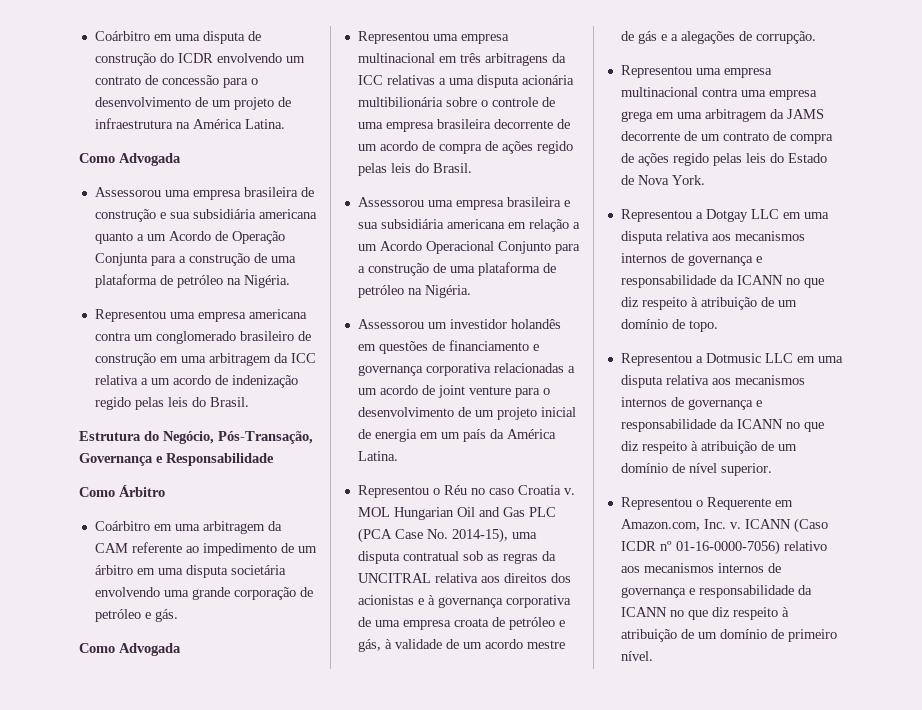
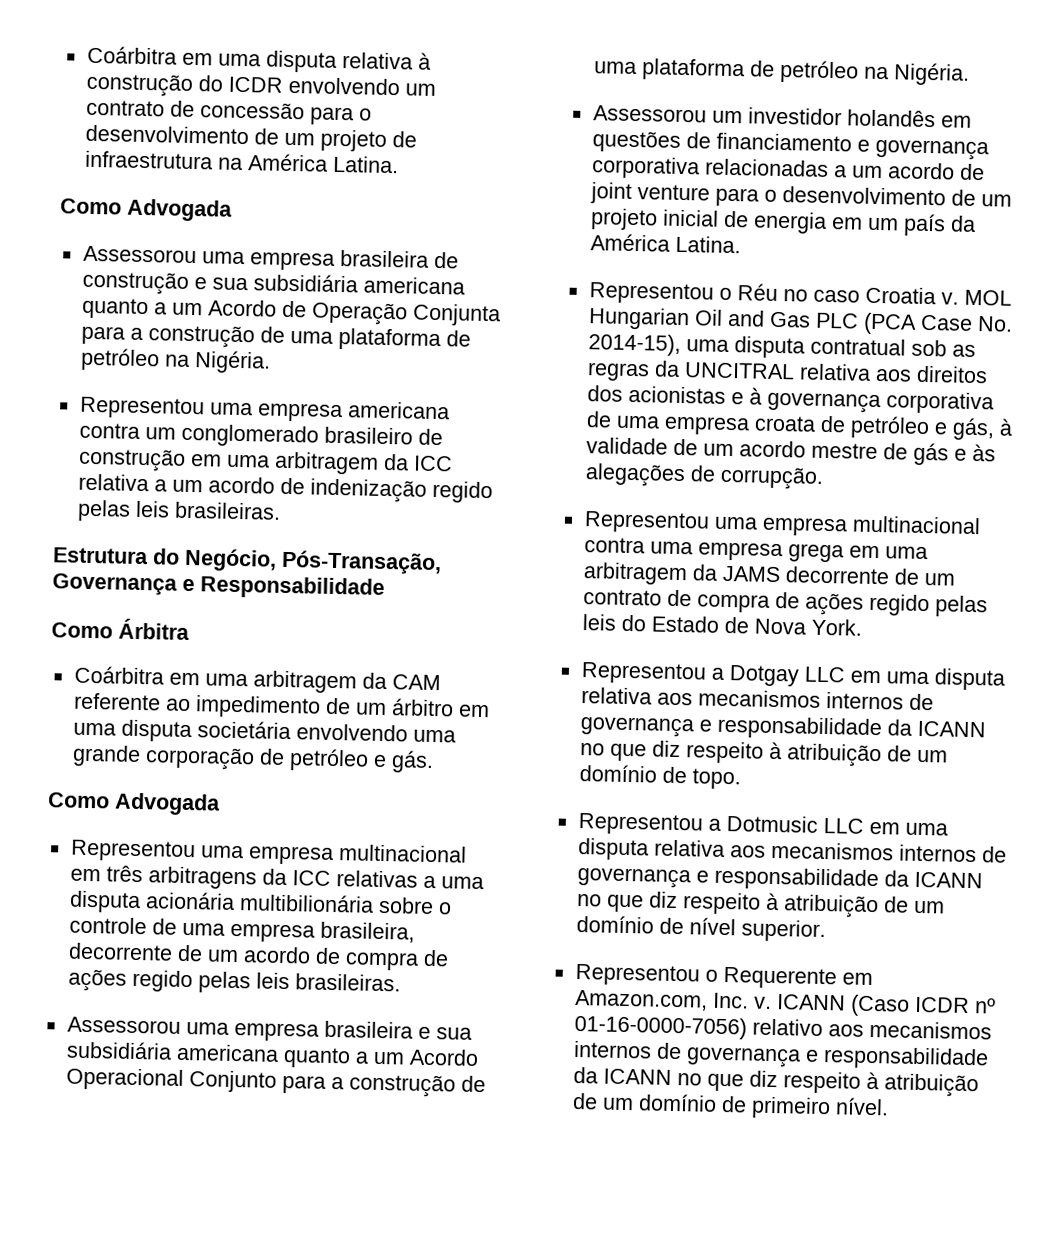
- Coárbitro em uma disputa de construção do ICDR envolvendo um contrato de concessão para o desenvolvimento de um projeto de infraestrutura na América Latina.
+ Coárbitra em uma disputa relativa à construção do ICDR envolvendo um contrato de concessão para o desenvolvimento de um projeto de infraestrutura na América Latina.
- Representou uma empresa americana contra um conglomerado brasileiro de construção em uma arbitragem da ICC relativa a um acordo de indenização regido pelas leis do Brasil.
+ Representou uma empresa americana contra um conglomerado brasileiro de construção em uma arbitragem da ICC relativa a um acordo de indenização regido pelas leis brasileiras.
- Como Árbitro
- Coárbitro em uma arbitragem da CAM referente ao impedimento de um árbitro em uma disputa societária envolvendo uma grande corporação de petróleo e gás.
+ Como Árbitra
+ Coárbitra em uma arbitragem da CAM referente ao impedimento de um árbitro em uma disputa societária envolvendo uma grande corporação de petróleo e gás.
- Representou uma empresa multinacional em três arbitragens da ICC relativas a uma disputa acionária multibilionária sobre o controle de uma empresa brasileira decorrente de um acordo de compra de ações regido pelas leis do Brasil.
+ Representou uma empresa multinacional em três arbitragens da ICC relativas a uma disputa acionária multibilionária sobre o controle de uma empresa brasileira, decorrente de um acordo de compra de ações regido pelas leis brasileiras.
- Assessorou uma empresa brasileira e sua subsidiária americana em relação a um Acordo Operacional Conjunto para a construção de uma plataforma de petróleo na Nigéria.
+ Assessorou uma empresa brasileira e sua subsidiária americana quanto a um Acordo Operacional Conjunto para a construção de uma plataforma de petróleo na Nigéria.
- MOL Hungarian Oil and Gas PLC (PCA Case No. 2014-15), uma disputa contratual sob as regras da UNCITRAL relativa aos direitos dos acionistas e à governança corporativa de uma empresa croata de petróleo e gás, à validade de um acordo mestre de gás e a alegações de corrupção.
+ MOL Hungarian Oil and Gas PLC (PCA Case No. 2014-15), uma disputa contratual sob as regras da UNCITRAL relativa aos direitos dos acionistas e à governança corporativa de uma empresa croata de petróleo e gás, à validade de um acordo mestre de gás e às alegações de corrupção.

